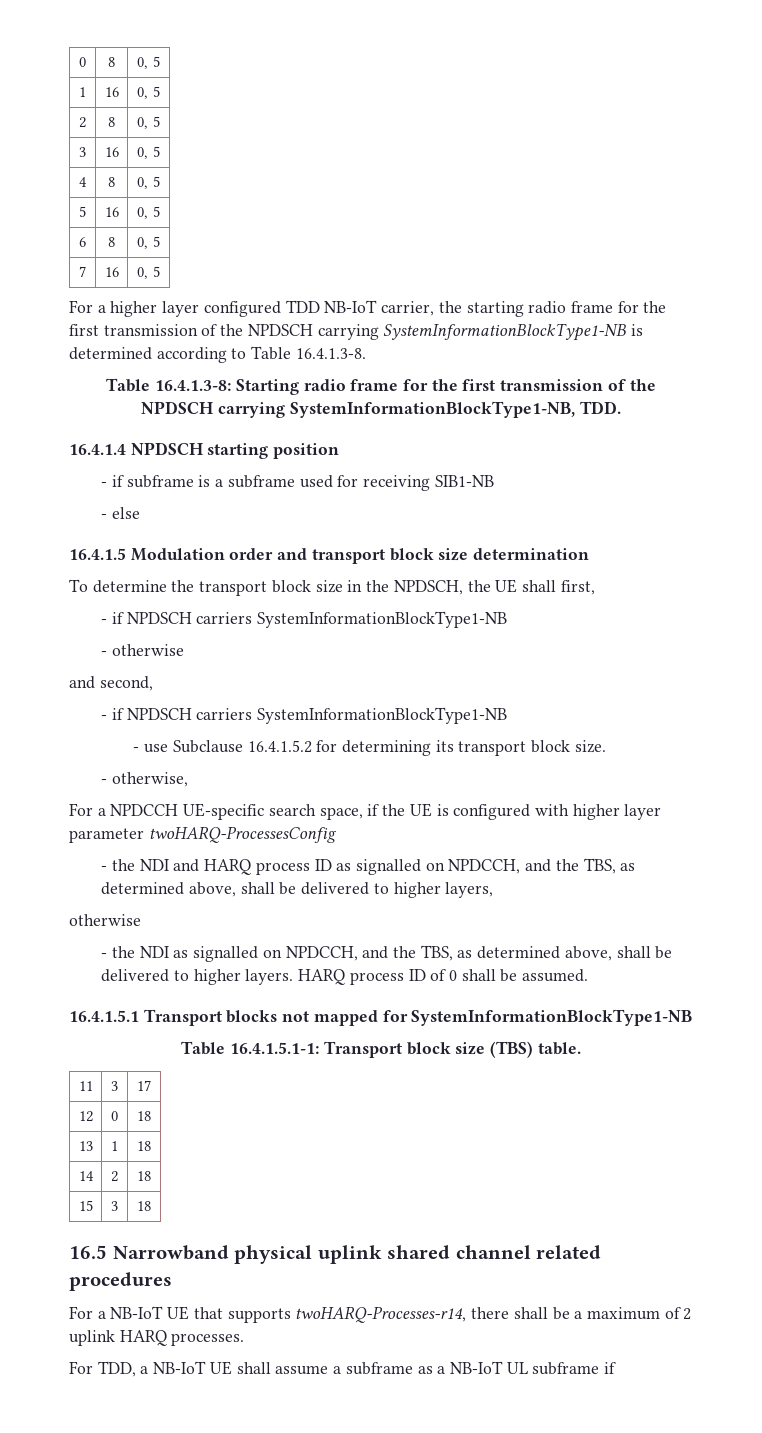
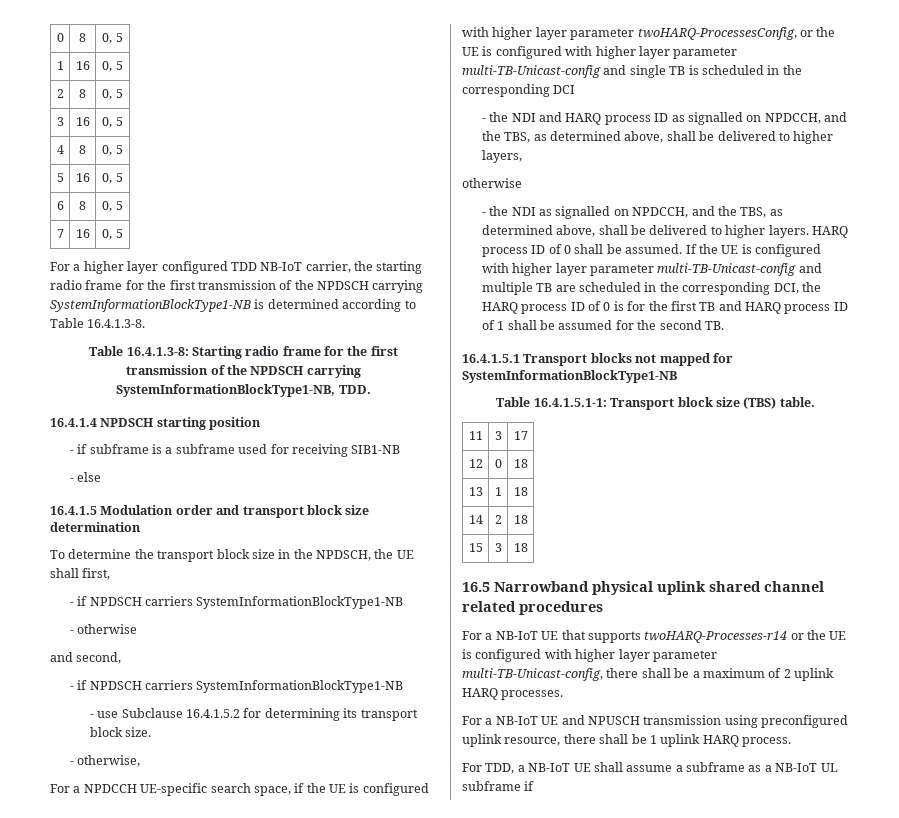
- For a NPDCCH UE-specific search space, if the UE is configured with higher layer parameter twoHARQ-ProcessesConfig
+ For a NPDCCH UE-specific search space, if the UE is configured with higher layer parameter twoHARQ-ProcessesConfig, or the UE is configured with higher layer parameter multi-TB-Unicast-config and single TB is scheduled in the corresponding DCI
+ If the UE is configured with higher layer parameter multi-TB-Unicast-config and multiple TB are scheduled in the corresponding DCI, the HARQ process ID of 0 is for the first TB and HARQ process ID of 1 shall be assumed for the second TB.
- For a NB-IoT UE that supports twoHARQ-Processes-r14, there shall be a maximum of 2 uplink HARQ processes.
+ For a NB-IoT UE that supports twoHARQ-Processes-r14 or the UE is configured with higher layer parameter multi-TB-Unicast-config, there shall be a maximum of 2 uplink HARQ processes.
+ For a NB-IoT UE and NPUSCH transmission using preconfigured uplink resource, there shall be 1 uplink HARQ process.

